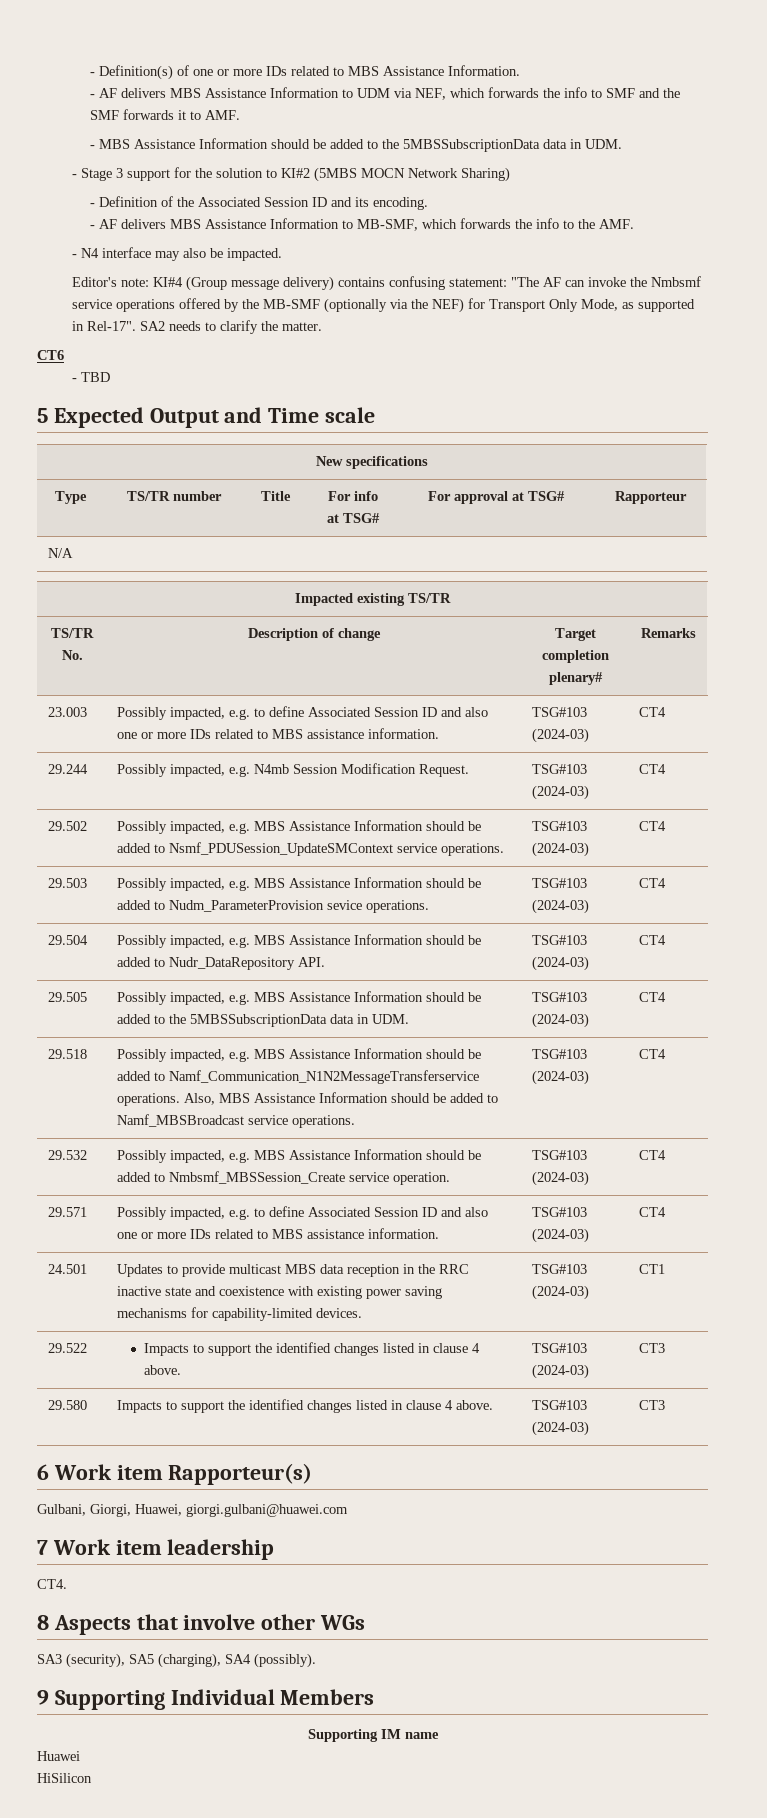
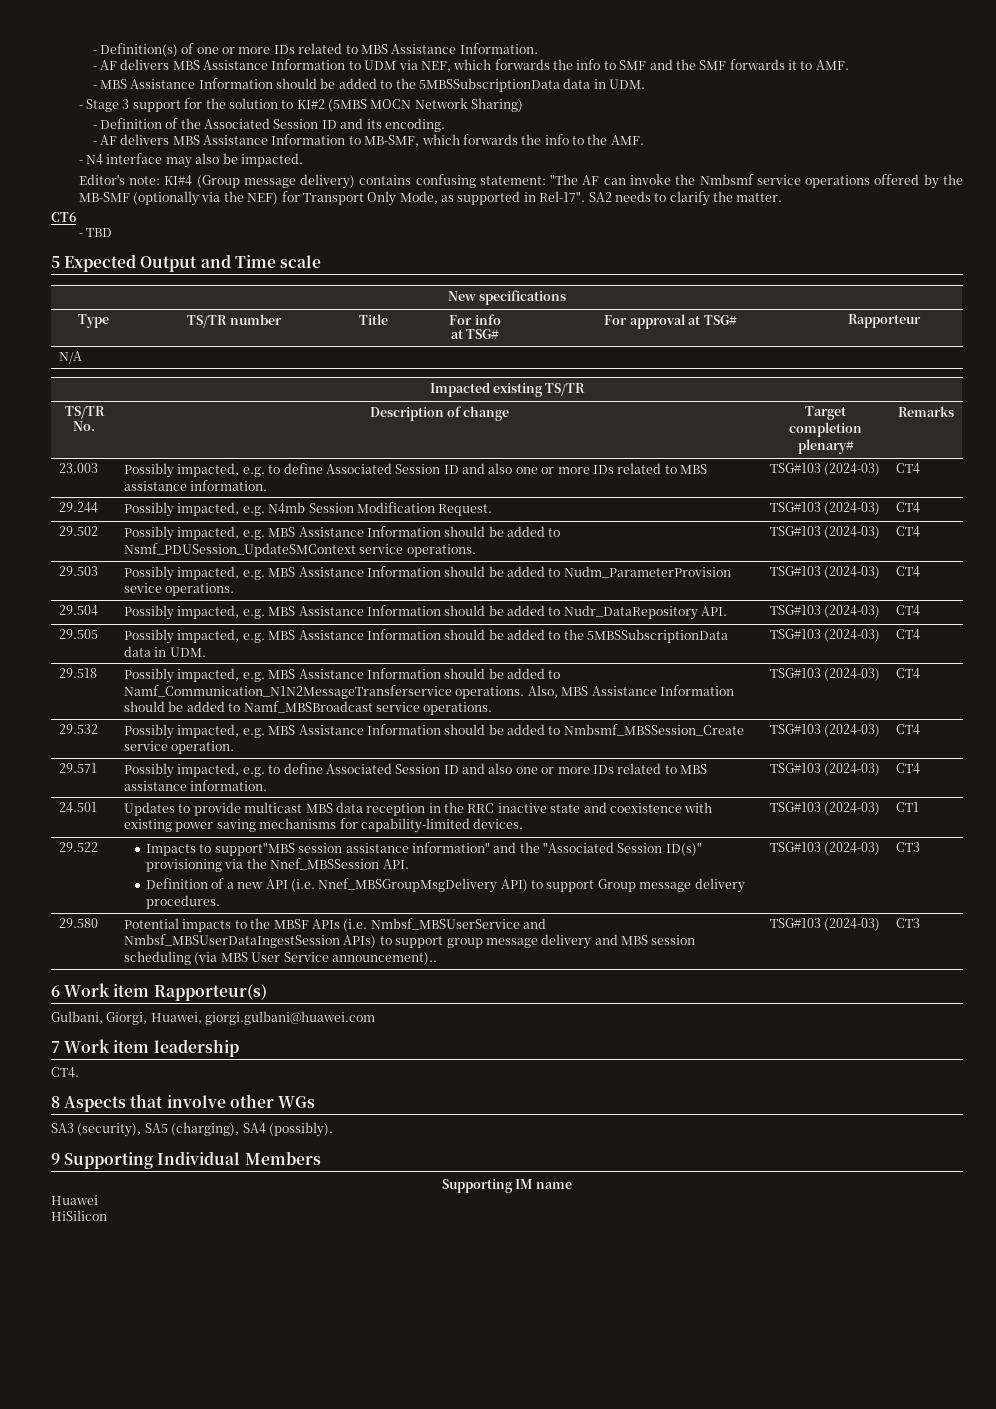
- 29.522 | Impacts to support the identified changes listed in clause 4 above. | TSG#103 (2024-03) | CT3
- 29.580 | Impacts to support the identified changes listed in clause 4 above. | TSG#103 (2024-03) | CT3
+ 29.522 | Impacts to support"MBS session assistance information" and the "Associated Session ID(s)" provisioning via the Nnef_MBSSession API.
+ Definition of a new API (i.e. Nnef_MBSGroupMsgDelivery API) to support Group message delivery procedures. | TSG#103 (2024-03) | CT3
+ 29.580 | Potential impacts to the MBSF APIs (i.e. Nmbsf_MBSUserService and Nmbsf_MBSUserDataIngestSession APIs) to support group message delivery and MBS session scheduling (via MBS User Service announcement).. | TSG#103 (2024-03) | CT3

